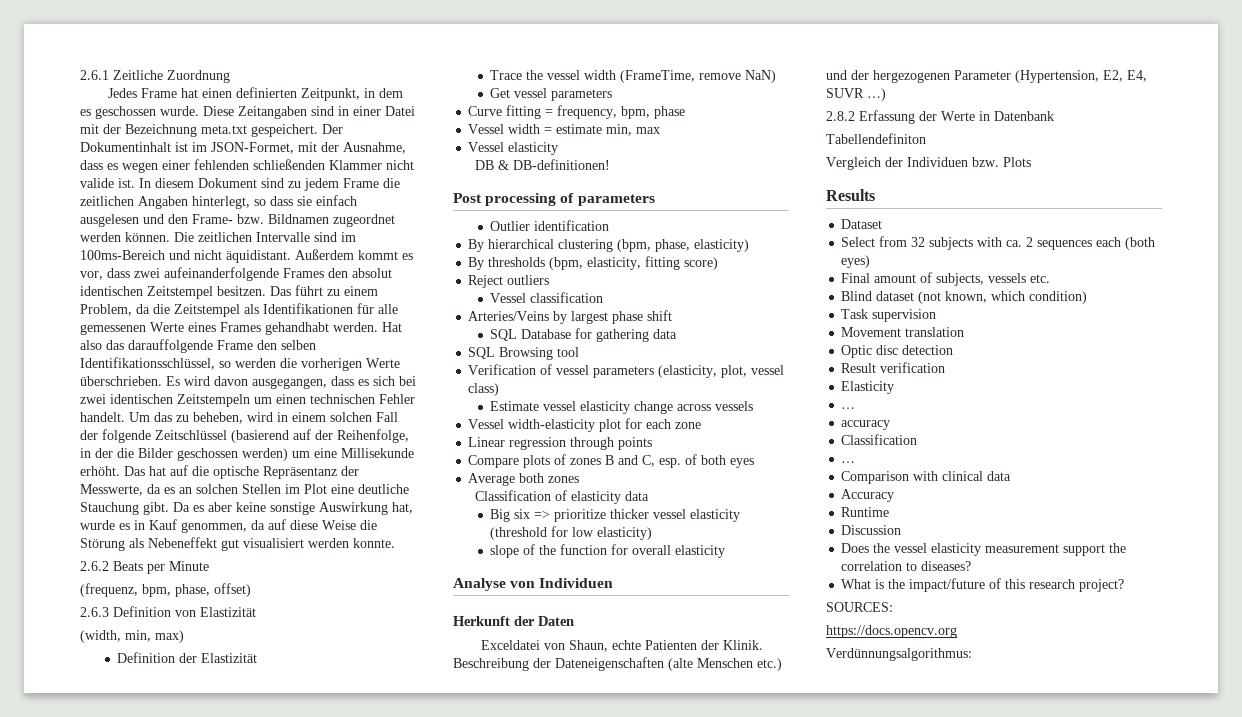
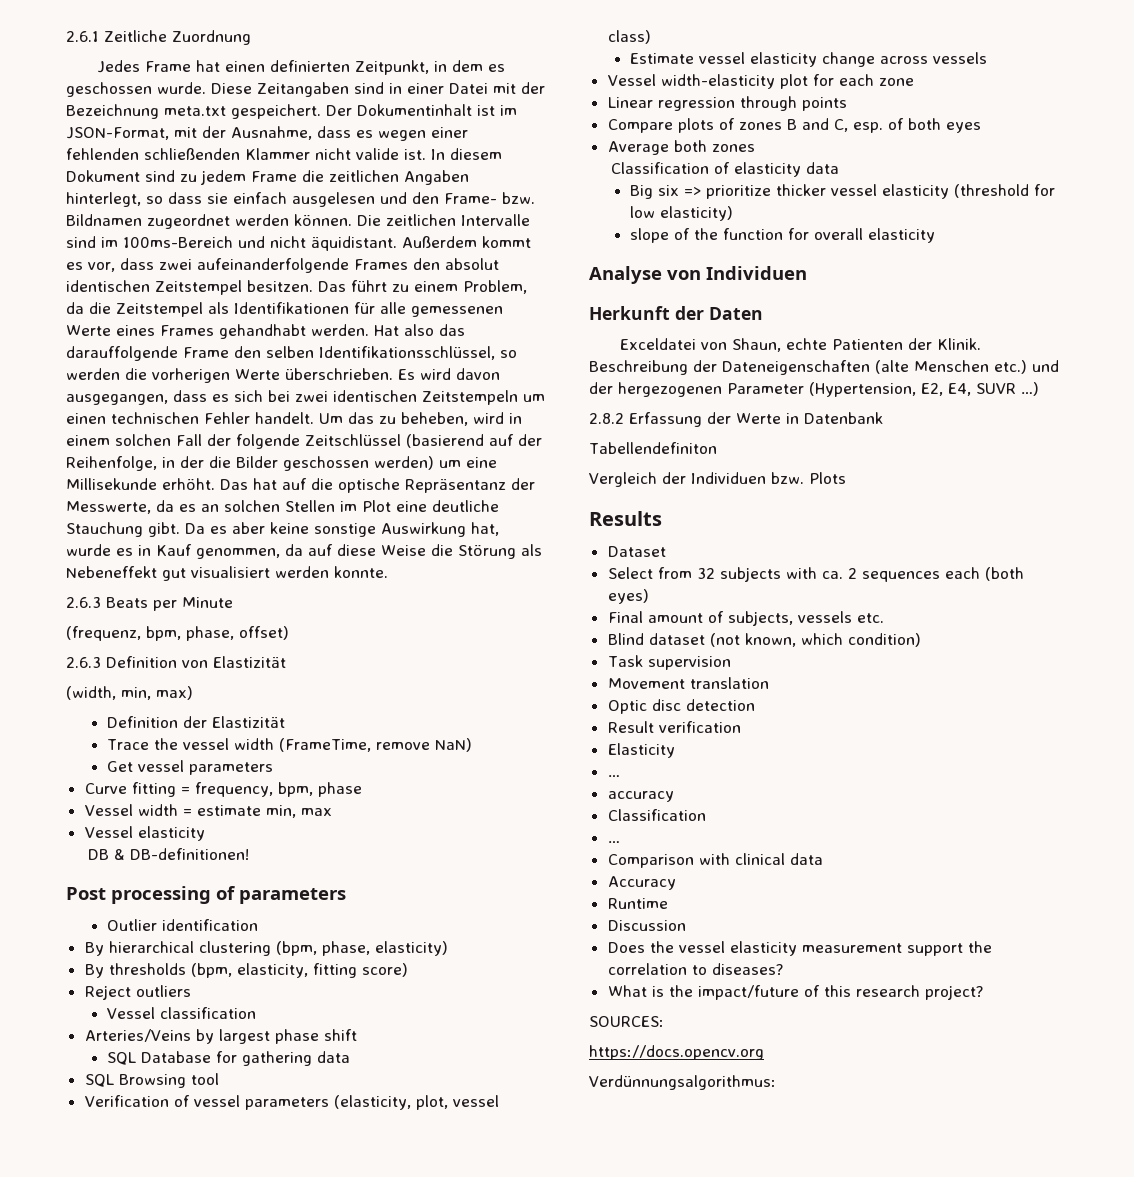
- Der Dokumentinhalt ist im JSON-Formet, mit der Ausnahme, dass es wegen einer fehlenden schließenden Klammer nicht valide ist.
+ Der Dokumentinhalt ist im JSON-Format, mit der Ausnahme, dass es wegen einer fehlenden schließenden Klammer nicht valide ist.
- 2.6.2 Beats per Minute
+ 2.6.3 Beats per Minute

